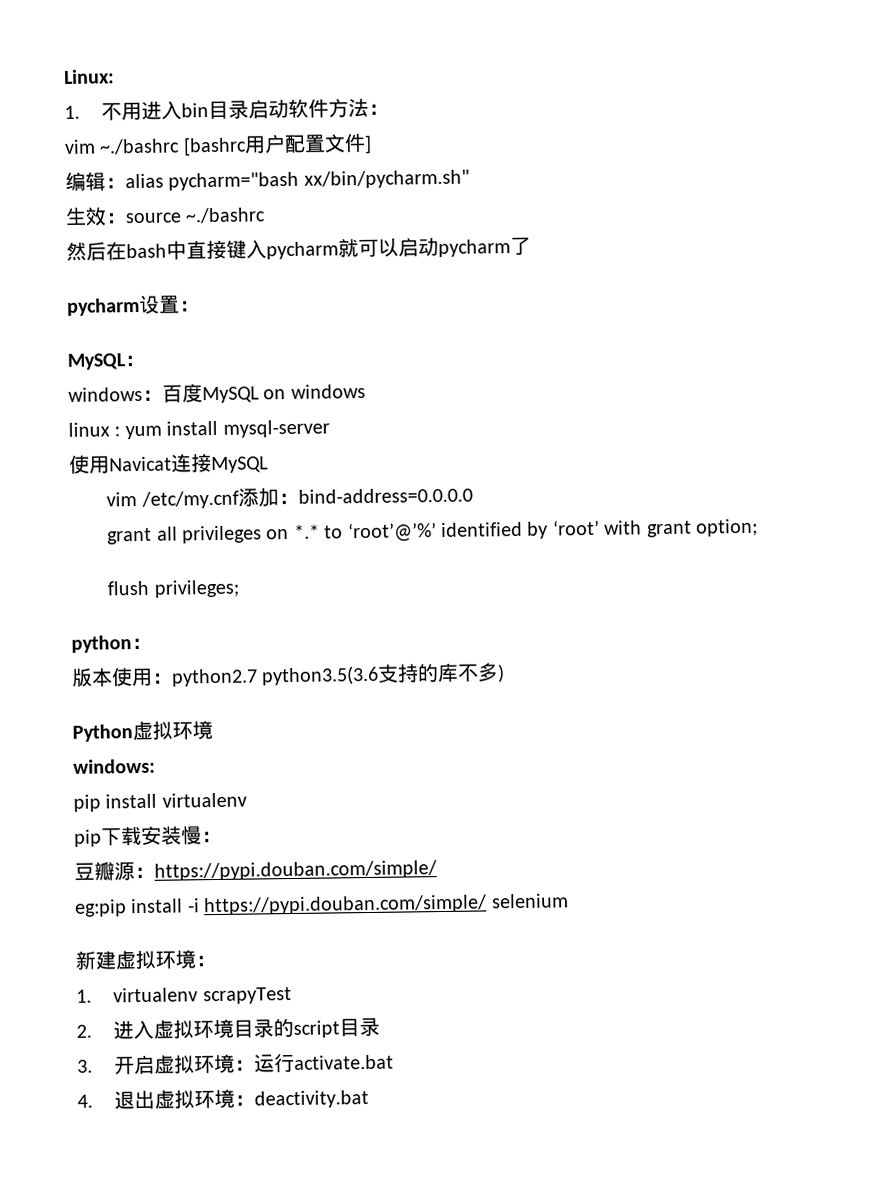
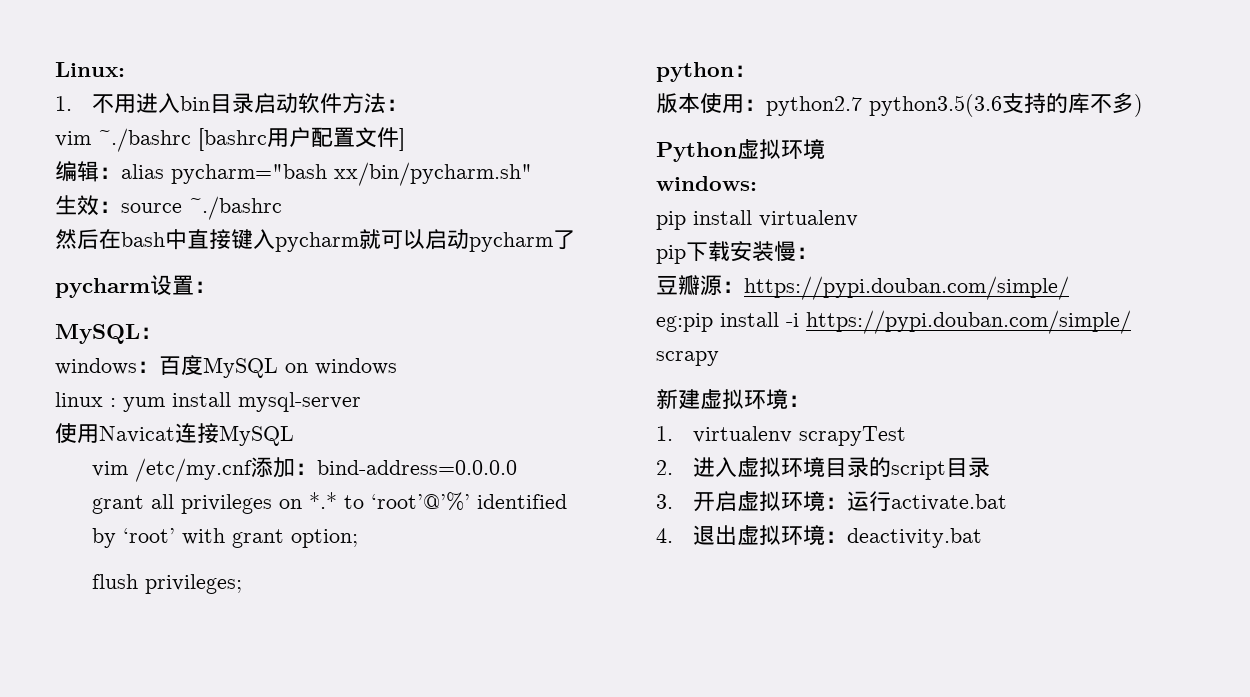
- eg:pip install -i https://pypi.douban.com/simple/ selenium
+ eg:pip install -i https://pypi.douban.com/simple/ scrapy

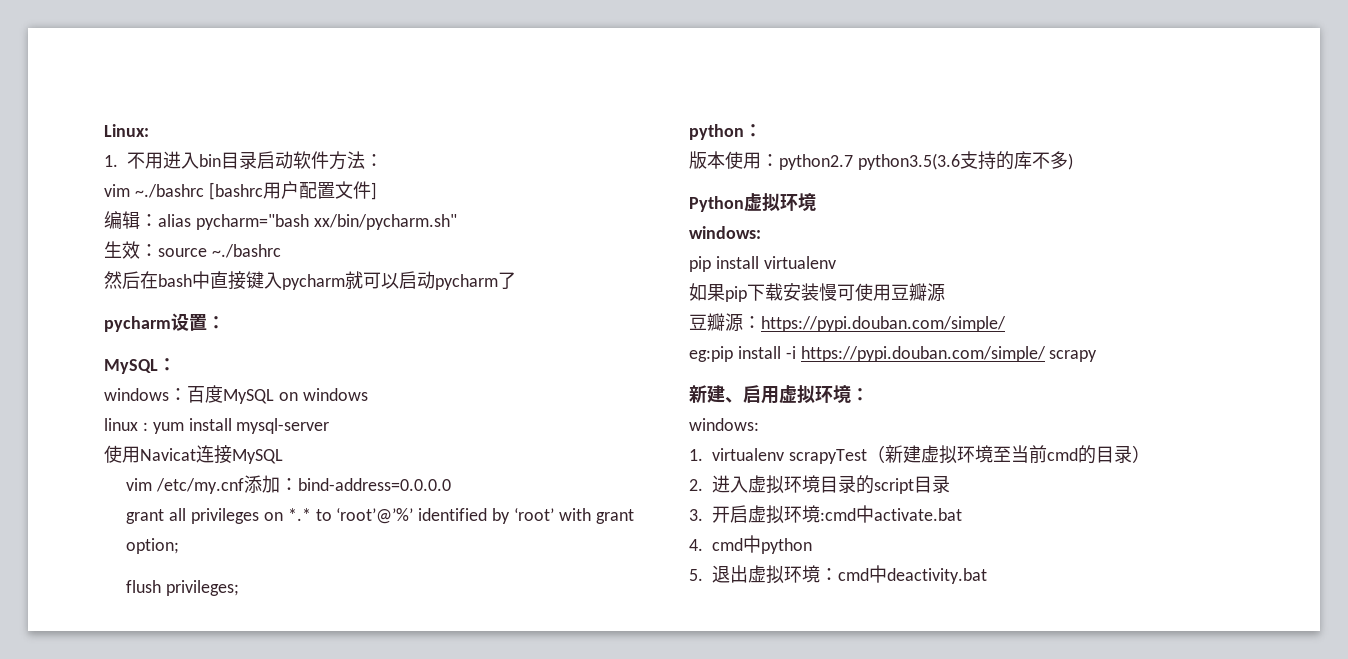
- pip下载安装慢：
+ 如果pip下载安装慢可使用豆瓣源
- 新建虚拟环境：
+ 新建、启用虚拟环境：
+ windows:
- 1. virtualenv scrapyTest
+ 1. virtualenv scrapyTest（新建虚拟环境至当前cmd的目录）
- 3.开启虚拟环境：运行activate.bat
+ 3.开启虚拟环境:cmd中activate.bat
- 4.退出虚拟环境：deactivity.bat
+ 4. cmd中python
+ 5.退出虚拟环境：cmd中deactivity.bat

